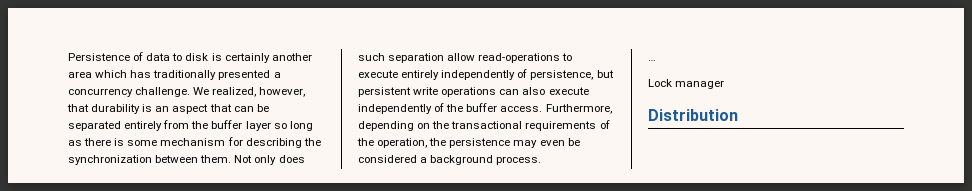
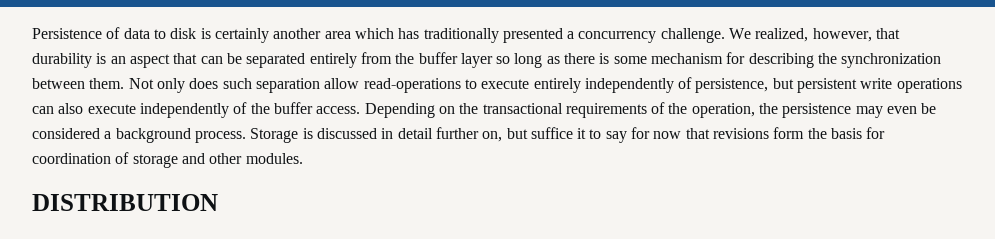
- Furthermore, depending on the transactional requirements of the operation, the persistence may even be considered a background process.
- …
- Lock manager
- Distribution
+ Depending on the transactional requirements of the operation, the persistence may even be considered a background process. Storage is discussed in detail further on, but suffice it to say for now that revisions form the basis for coordination of storage and other modules.
+ DISTRIBUTION

